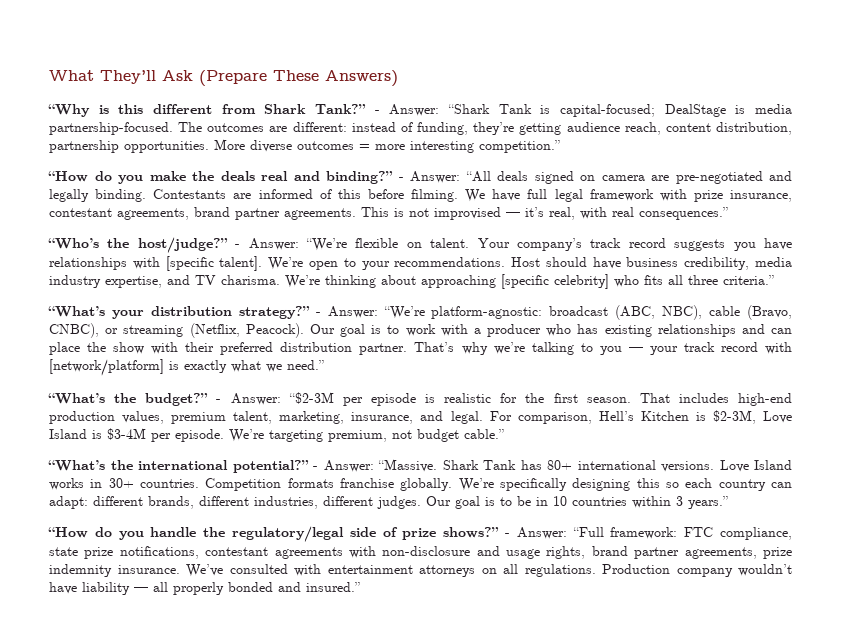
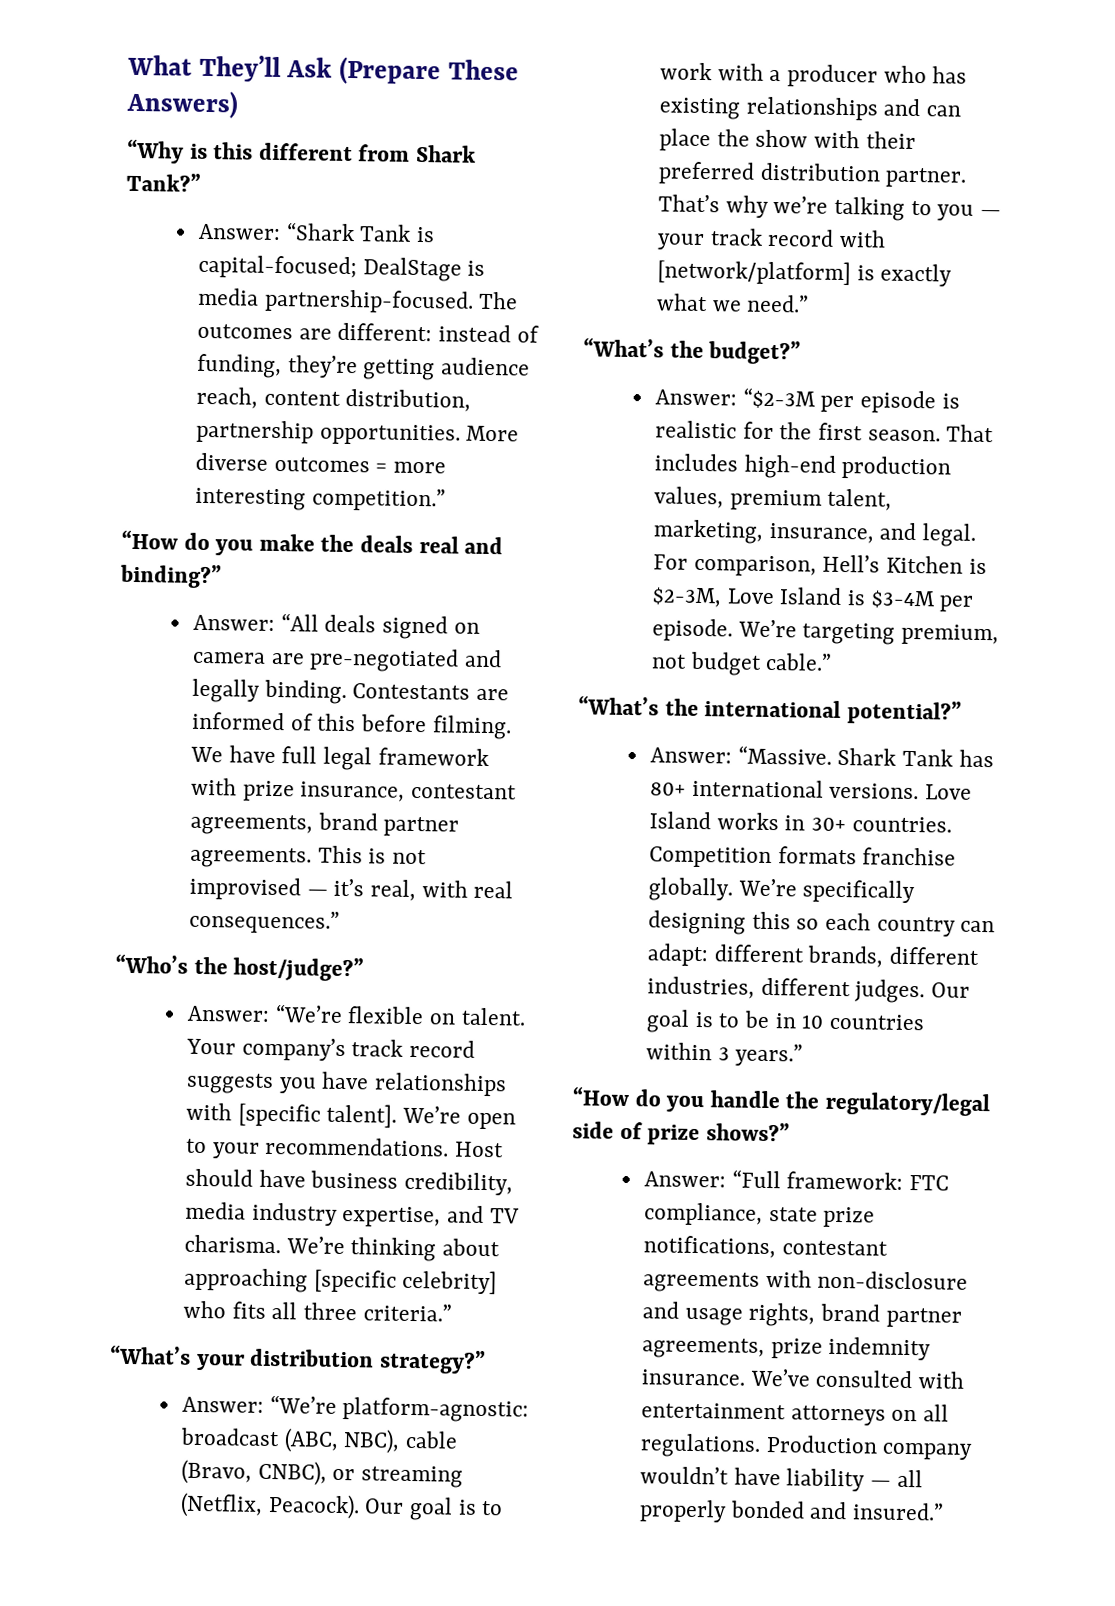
- “Why is this different from Shark Tank?” - Answer: “Shark Tank is capital-focused; DealStage is media partnership-focused.
+ “Why is this different from Shark Tank?”
+ Answer: “Shark Tank is capital-focused; DealStage is media partnership-focused.
- “How do you make the deals real and binding?” - Answer: “All deals signed on camera are pre-negotiated and legally binding.
+ “How do you make the deals real and binding?”
+ Answer: “All deals signed on camera are pre-negotiated and legally binding.
- “Who’s the host/judge?” - Answer: “We’re flexible on talent.
+ “Who’s the host/judge?”
+ Answer: “We’re flexible on talent.
- “What’s your distribution strategy?” - Answer: “We’re platform-agnostic: broadcast (ABC, NBC), cable (Bravo, CNBC), or streaming (Netflix, Peacock).
+ “What’s your distribution strategy?”
+ Answer: “We’re platform-agnostic: broadcast (ABC, NBC), cable (Bravo, CNBC), or streaming (Netflix, Peacock).
- “What’s the budget?” - Answer: “$2-3M per episode is realistic for the first season.
+ “What’s the budget?”
+ Answer: “$2-3M per episode is realistic for the first season.
- “What’s the international potential?” - Answer: “Massive.
+ “What’s the international potential?”
+ Answer: “Massive.
- “How do you handle the regulatory/legal side of prize shows?” - Answer: “Full framework: FTC compliance, state prize notifications, contestant agreements with non-disclosure and usage rights, brand partner agreements, prize indemnity insurance.
+ “How do you handle the regulatory/legal side of prize shows?”
+ Answer: “Full framework: FTC compliance, state prize notifications, contestant agreements with non-disclosure and usage rights, brand partner agreements, prize indemnity insurance.

